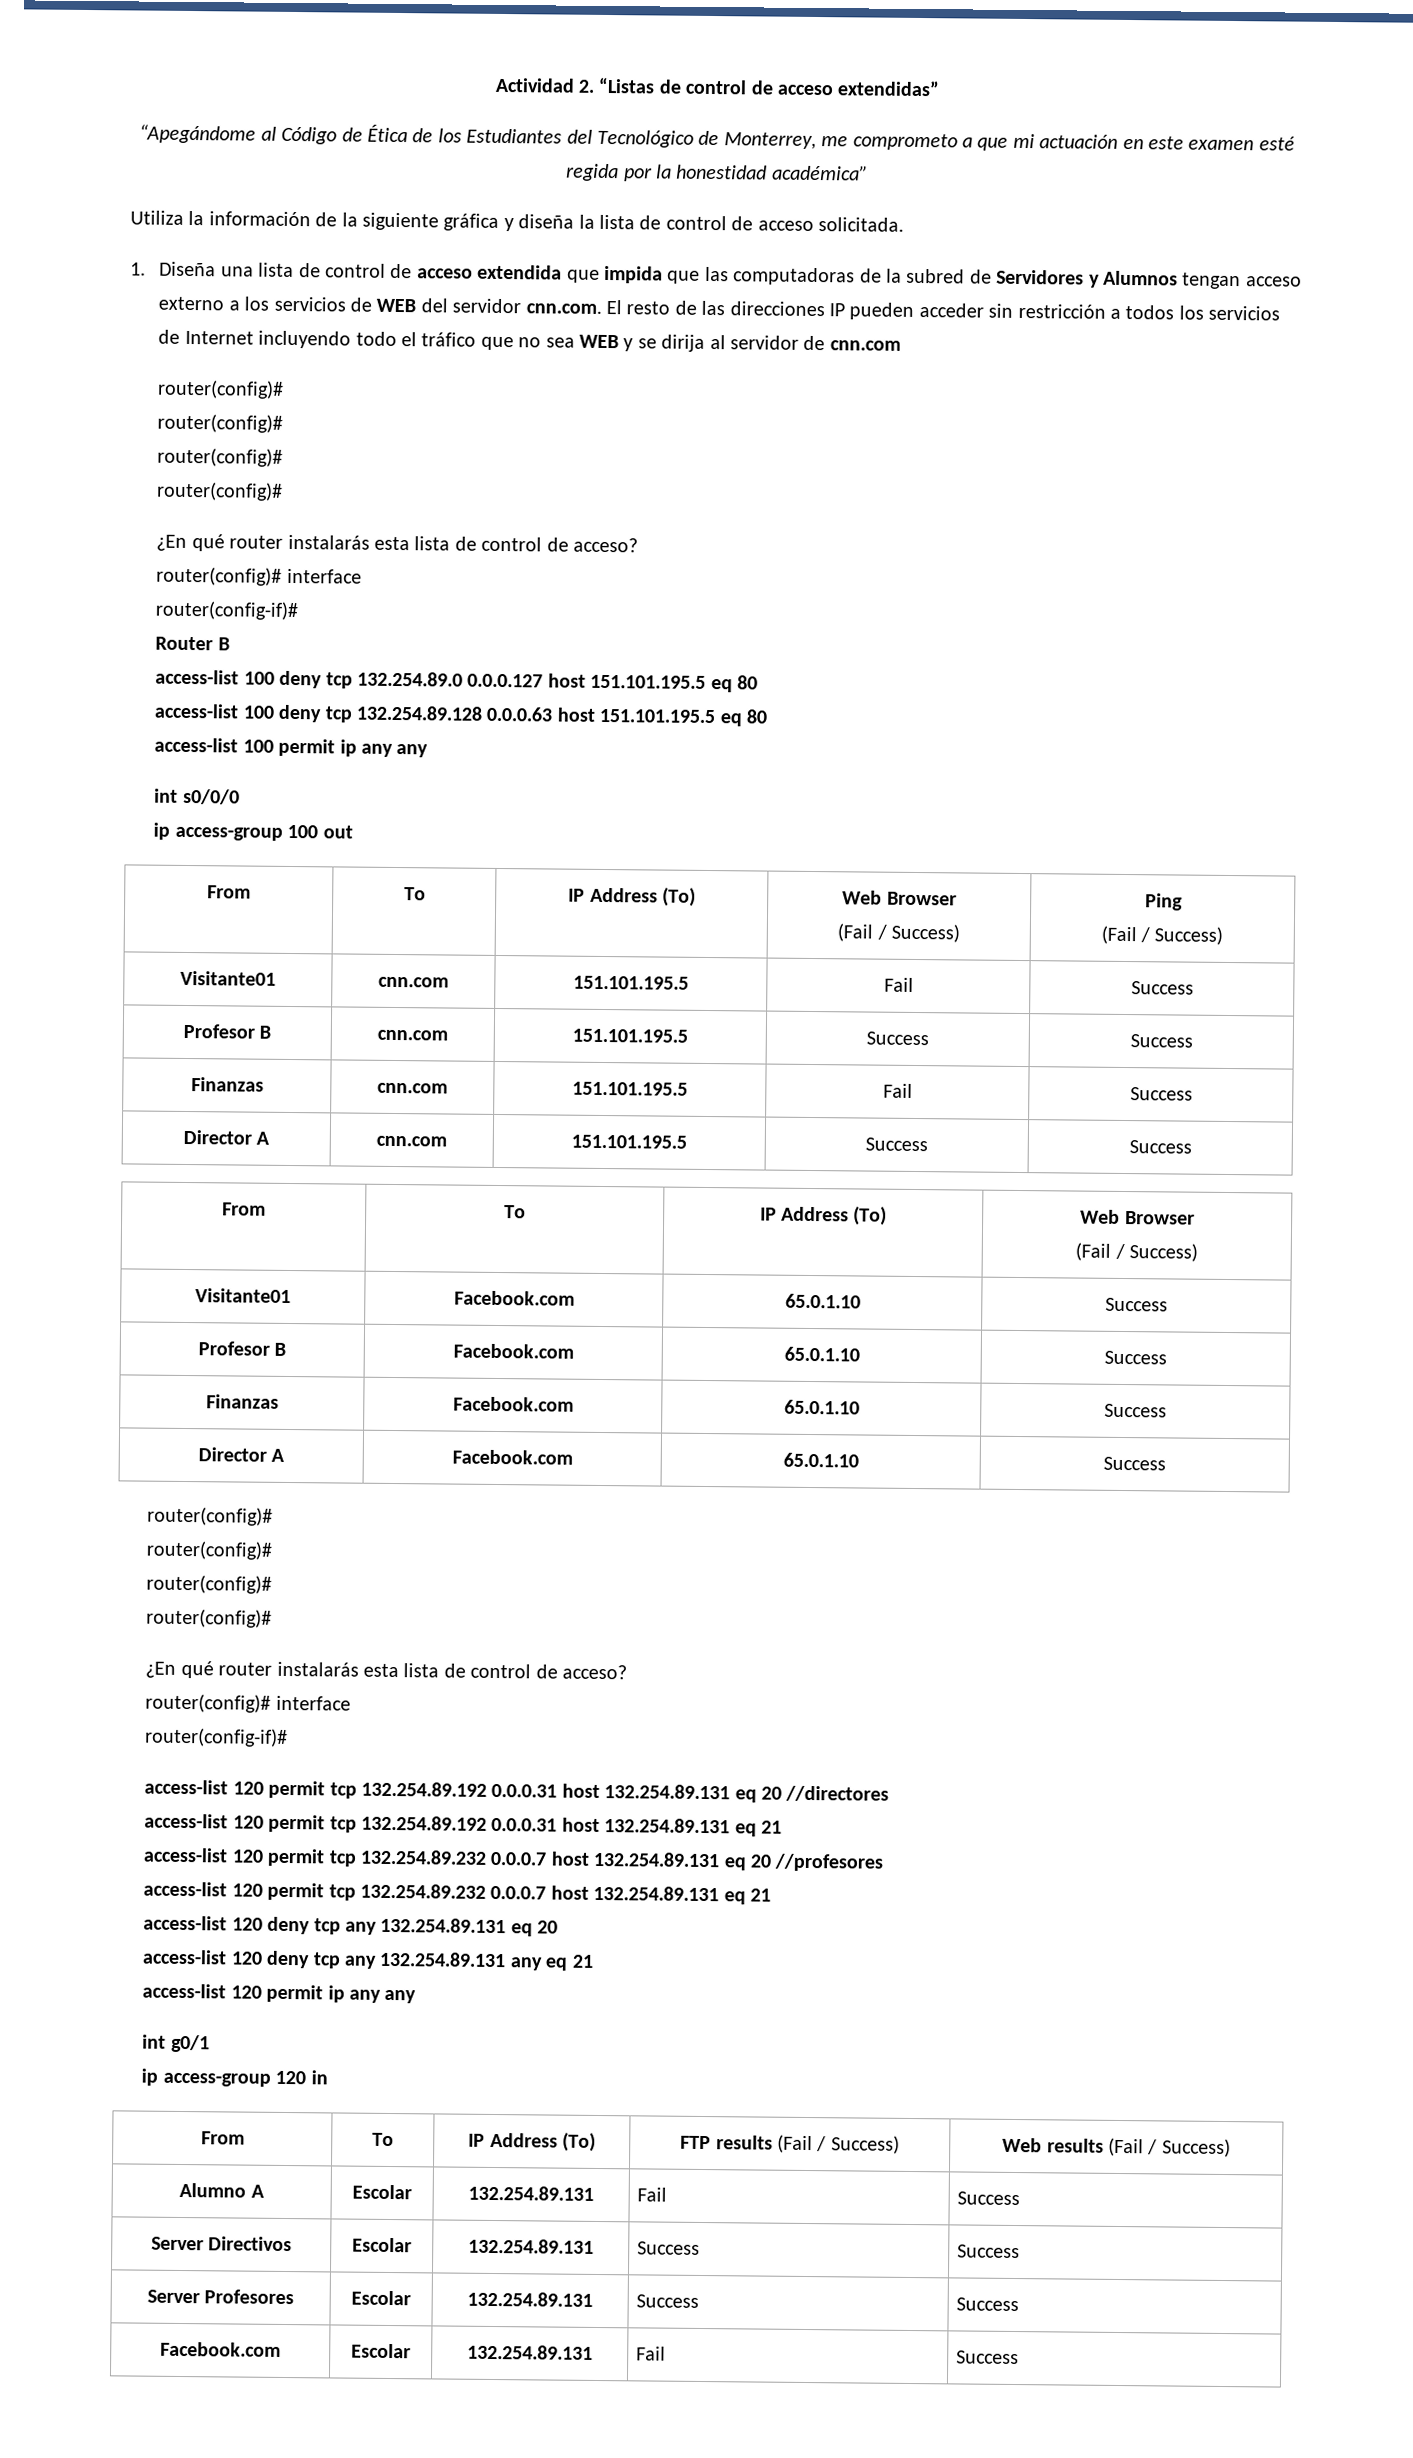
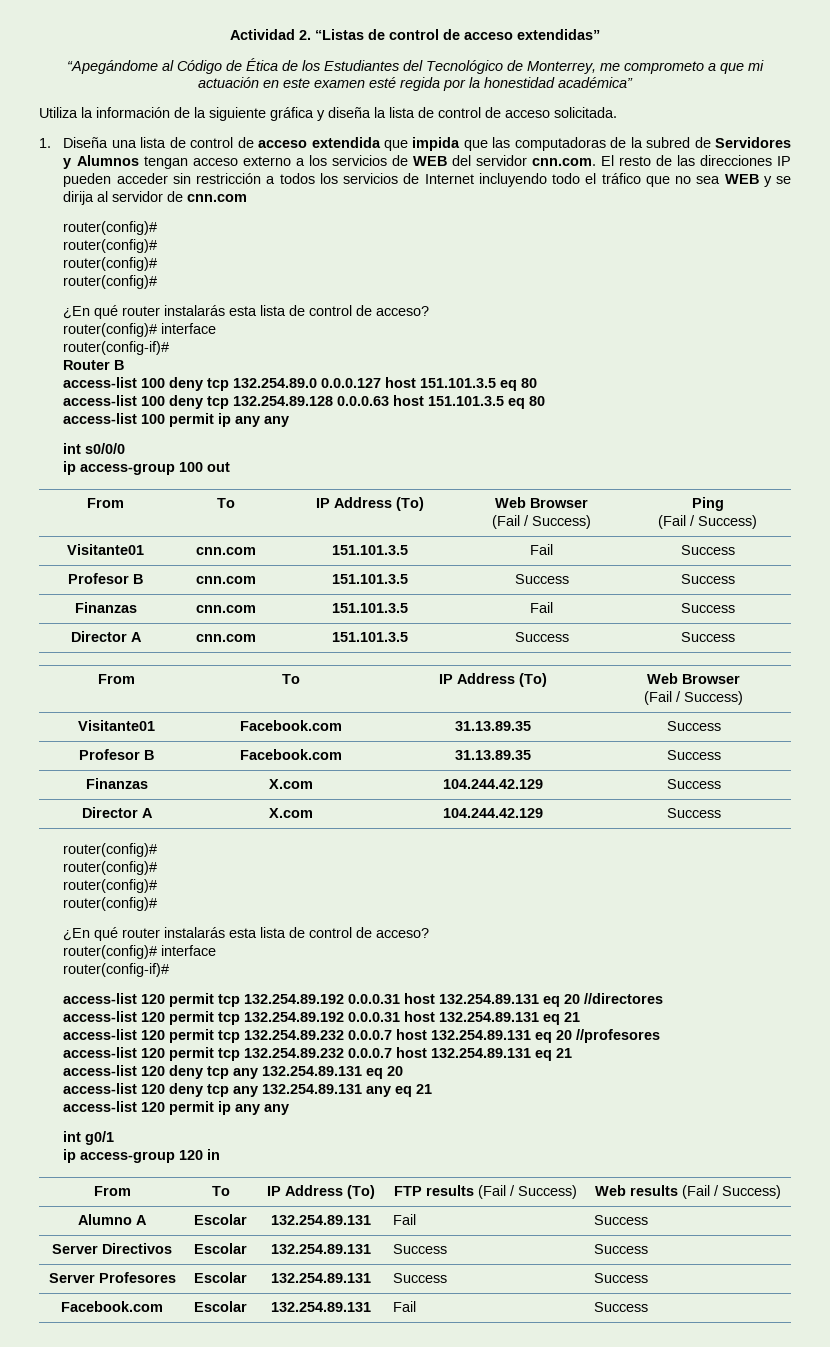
- access-list 100 deny tcp 132.254.89.0 0.0.0.127 host 151.101.195.5 eq 80
+ access-list 100 deny tcp 132.254.89.0 0.0.0.127 host 151.101.3.5 eq 80
- access-list 100 deny tcp 132.254.89.128 0.0.0.63 host 151.101.195.5 eq 80
+ access-list 100 deny tcp 132.254.89.128 0.0.0.63 host 151.101.3.5 eq 80
- Visitante01 | cnn.com | 151.101.195.5 | Fail | Success
+ Visitante01 | cnn.com | 151.101.3.5 | Fail | Success
- Profesor B | cnn.com | 151.101.195.5 | Success | Success
+ Profesor B | cnn.com | 151.101.3.5 | Success | Success
- Finanzas | cnn.com | 151.101.195.5 | Fail | Success
+ Finanzas | cnn.com | 151.101.3.5 | Fail | Success
- Director A | cnn.com | 151.101.195.5 | Success | Success
+ Director A | cnn.com | 151.101.3.5 | Success | Success
- Visitante01 | Facebook.com | 65.0.1.10 | Success
+ Visitante01 | Facebook.com | 31.13.89.35 | Success
- Profesor B | Facebook.com | 65.0.1.10 | Success
- Finanzas | Facebook.com | 65.0.1.10 | Success
- Director A | Facebook.com | 65.0.1.10 | Success
+ Profesor B | Facebook.com | 31.13.89.35 | Success
+ Finanzas | X.com | 104.244.42.129 | Success
+ Director A | X.com | 104.244.42.129 | Success

